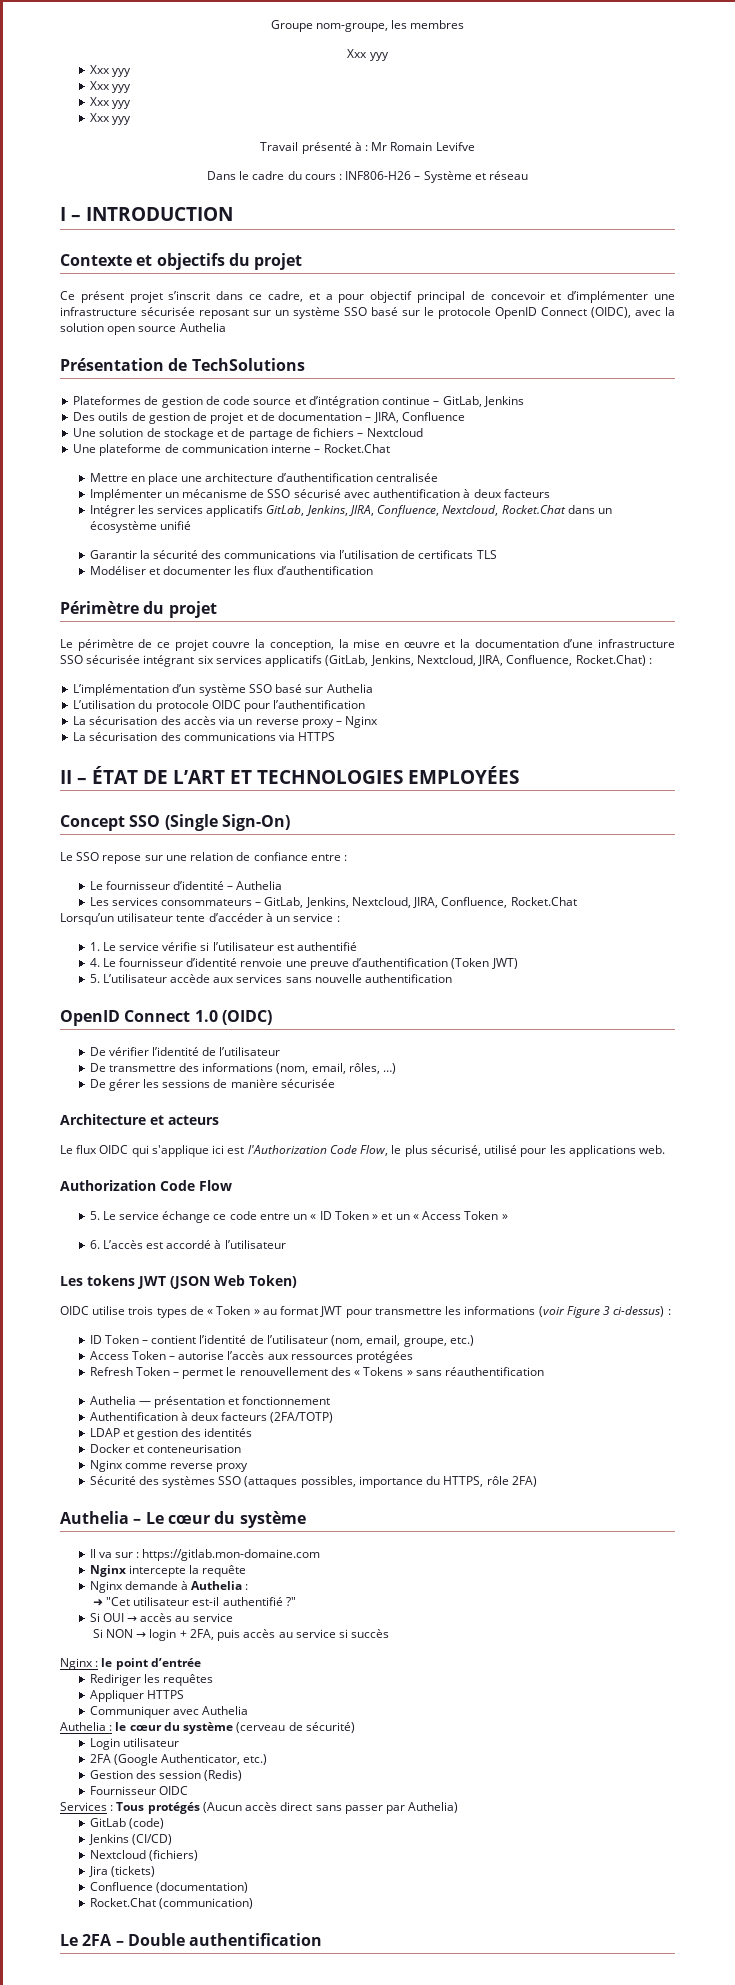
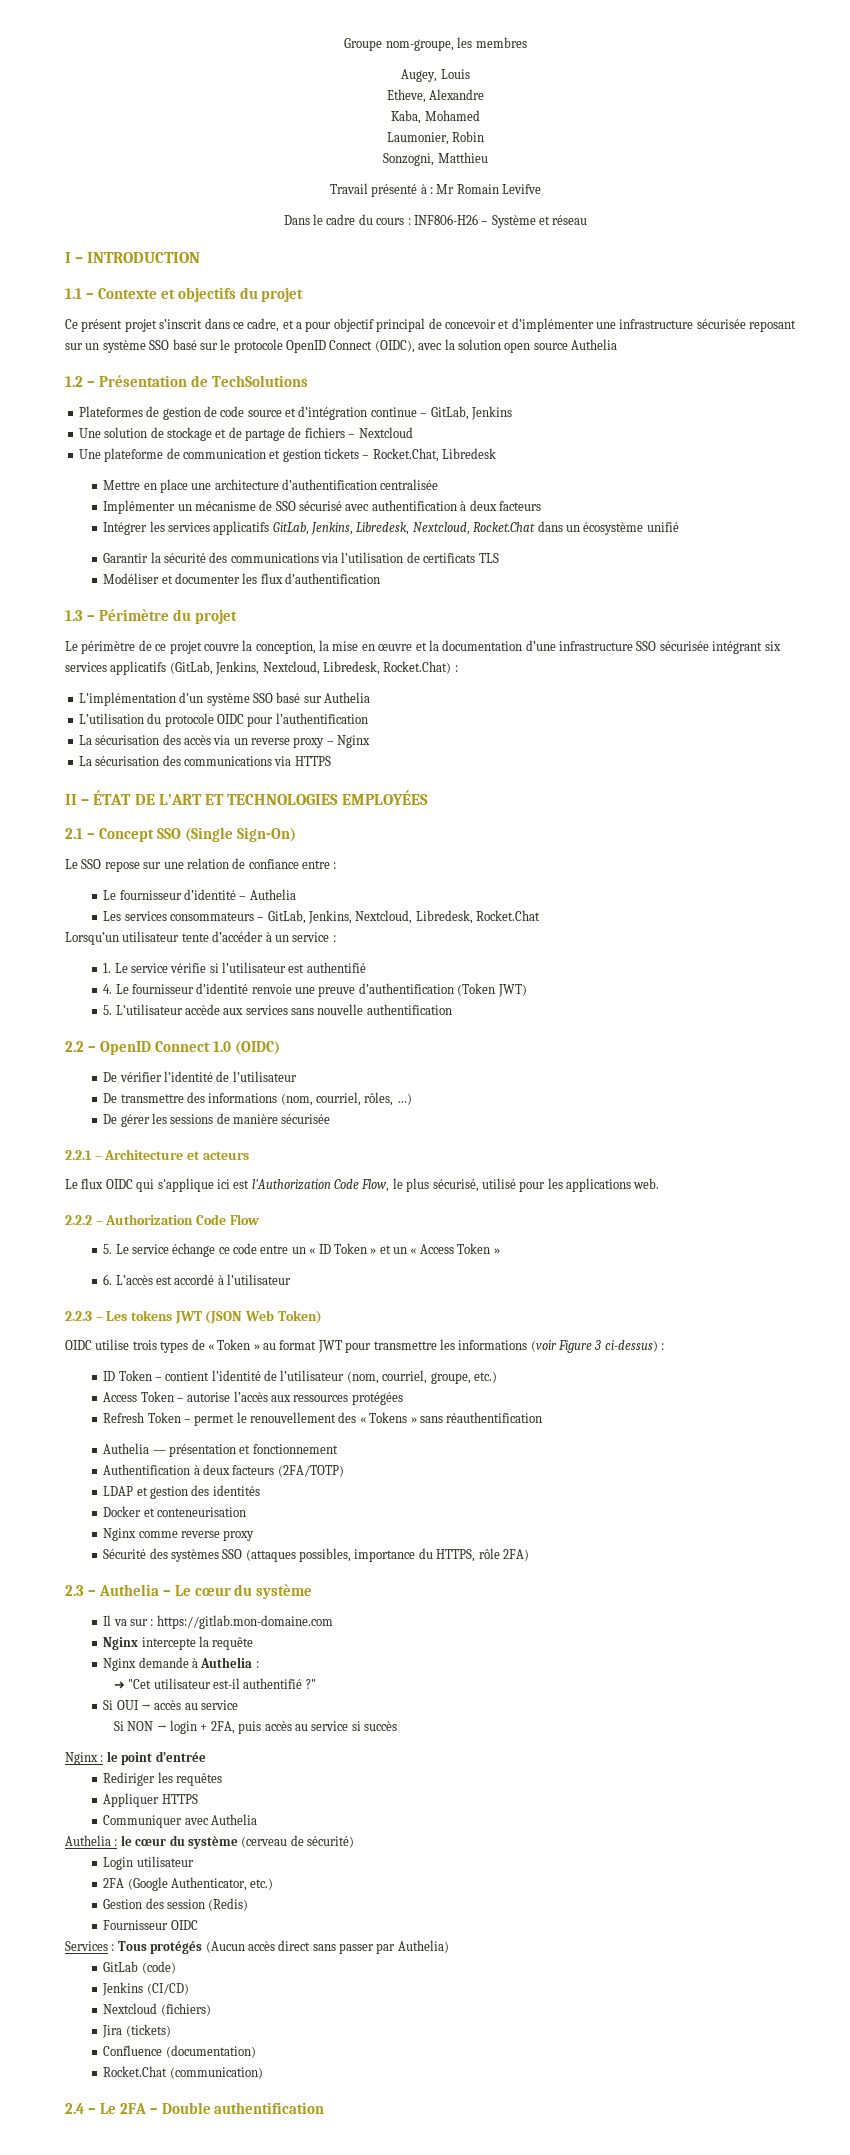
  Groupe nom-groupe, les membres
- Xxx yyy
- Xxx yyy
- Xxx yyy
- Xxx yyy
- Xxx yyy
+ Augey, Louis
+ Etheve, Alexandre
+ Kaba, Mohamed
+ Laumonier, Robin
+ Sonzogni, Matthieu
- Contexte et objectifs du projet
+ 1.1 – Contexte et objectifs du projet
- Présentation de TechSolutions
+ 1.2 – Présentation de TechSolutions
- Des outils de gestion de projet et de documentation – JIRA, Confluence
- Une plateforme de communication interne – Rocket.Chat
+ Une plateforme de communication et gestion tickets – Rocket.Chat, Libredesk
- Intégrer les services applicatifs GitLab, Jenkins, JIRA, Confluence, Nextcloud, Rocket.Chat dans un écosystème unifié
+ Intégrer les services applicatifs GitLab, Jenkins, Libredesk, Nextcloud, Rocket.Chat dans un écosystème unifié
- Périmètre du projet
+ 1.3 – Périmètre du projet
- Le périmètre de ce projet couvre la conception, la mise en œuvre et la documentation d’une infrastructure SSO sécurisée intégrant six services applicatifs (GitLab, Jenkins, Nextcloud, JIRA, Confluence, Rocket.Chat) :
+ Le périmètre de ce projet couvre la conception, la mise en œuvre et la documentation d’une infrastructure SSO sécurisée intégrant six services applicatifs (GitLab, Jenkins, Nextcloud, Libredesk, Rocket.Chat) :
- Concept SSO (Single Sign-On)
+ 2.1 – Concept SSO (Single Sign-On)
- Les services consommateurs – GitLab, Jenkins, Nextcloud, JIRA, Confluence, Rocket.Chat
+ Les services consommateurs – GitLab, Jenkins, Nextcloud, Libredesk, Rocket.Chat
- OpenID Connect 1.0 (OIDC)
+ 2.2 – OpenID Connect 1.0 (OIDC)
- De transmettre des informations (nom, email, rôles, …)
+ De transmettre des informations (nom, courriel, rôles, …)
- Architecture et acteurs
+ 2.2.1 – Architecture et acteurs
- Authorization Code Flow
+ 2.2.2 – Authorization Code Flow
- Les tokens JWT (JSON Web Token)
+ 2.2.3 – Les tokens JWT (JSON Web Token)
- ID Token – contient l’identité de l’utilisateur (nom, email, groupe, etc.)
+ ID Token – contient l’identité de l’utilisateur (nom, courriel, groupe, etc.)
- Authelia – Le cœur du système
+ 2.3 – Authelia – Le cœur du système
- Le 2FA – Double authentification
+ 2.4 – Le 2FA – Double authentification

